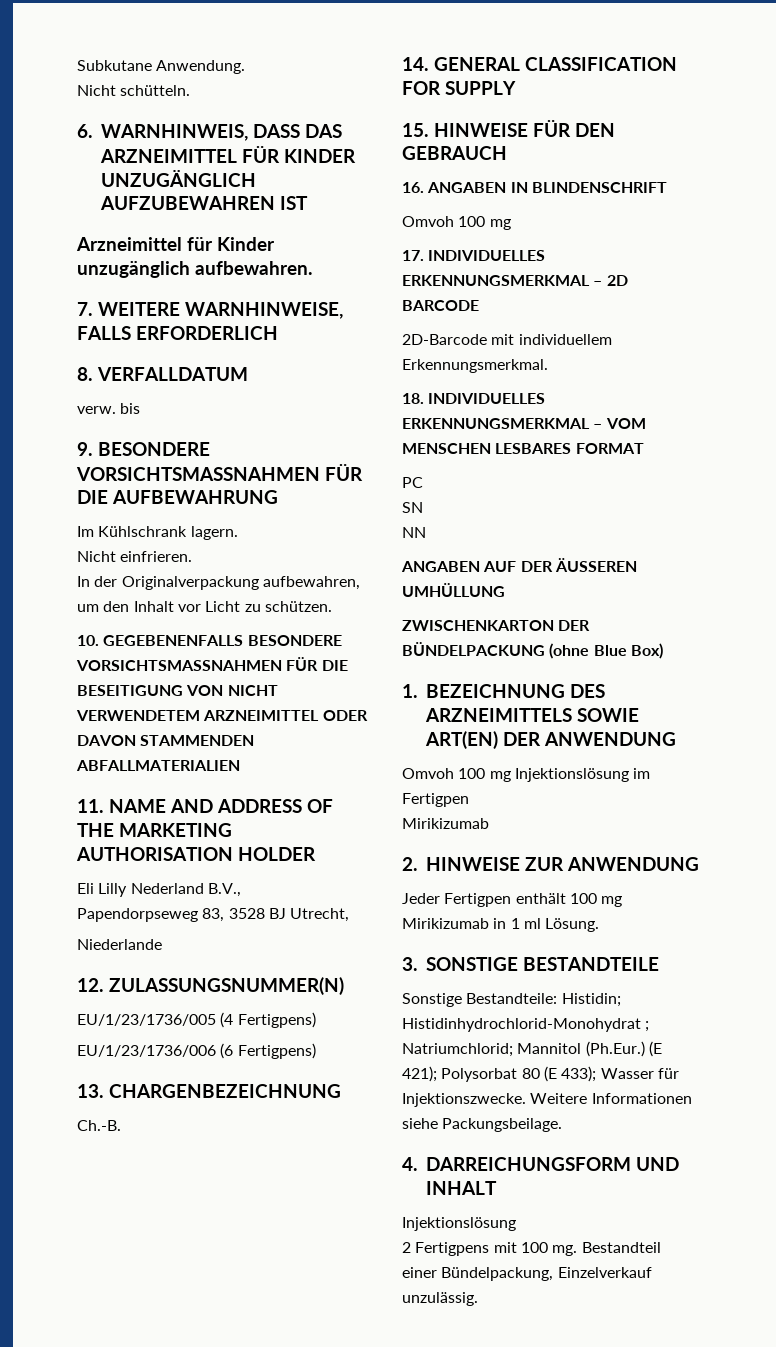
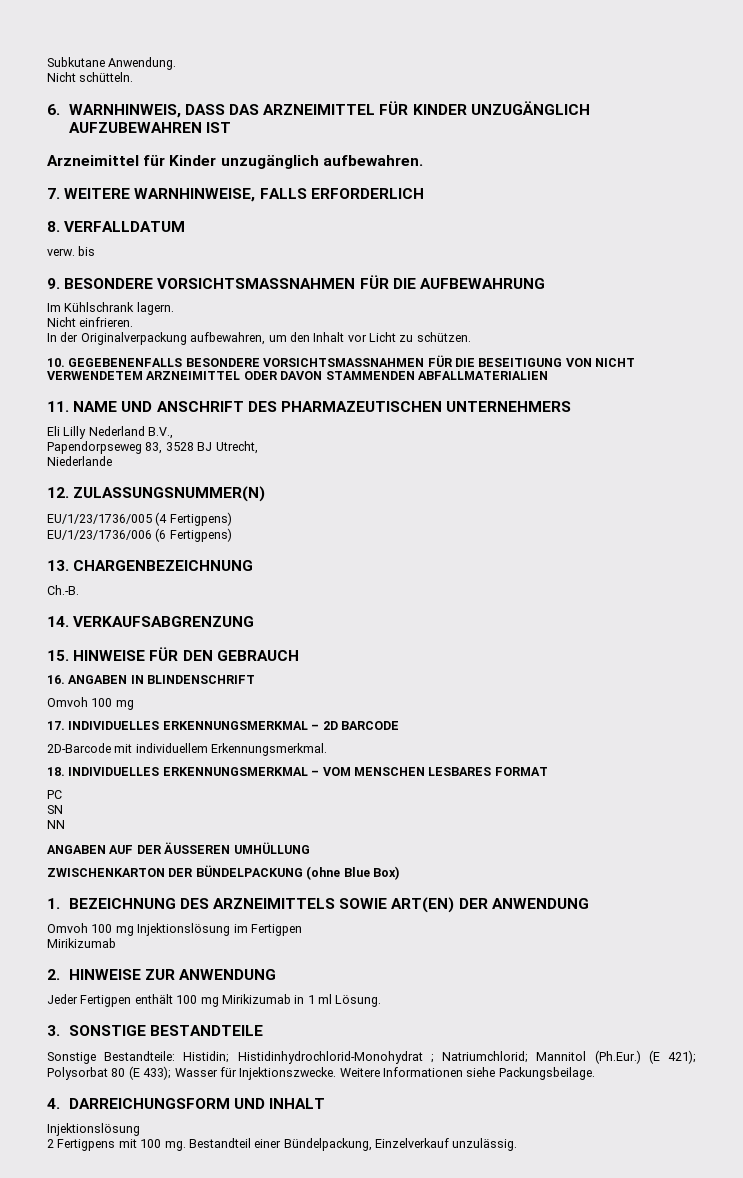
- 11. NAME AND ADDRESS OF THE MARKETING AUTHORISATION HOLDER
+ 11. NAME UND ANSCHRIFT DES PHARMAZEUTISCHEN UNTERNEHMERS
- 14. GENERAL CLASSIFICATION FOR SUPPLY
+ 14. VERKAUFSABGRENZUNG

